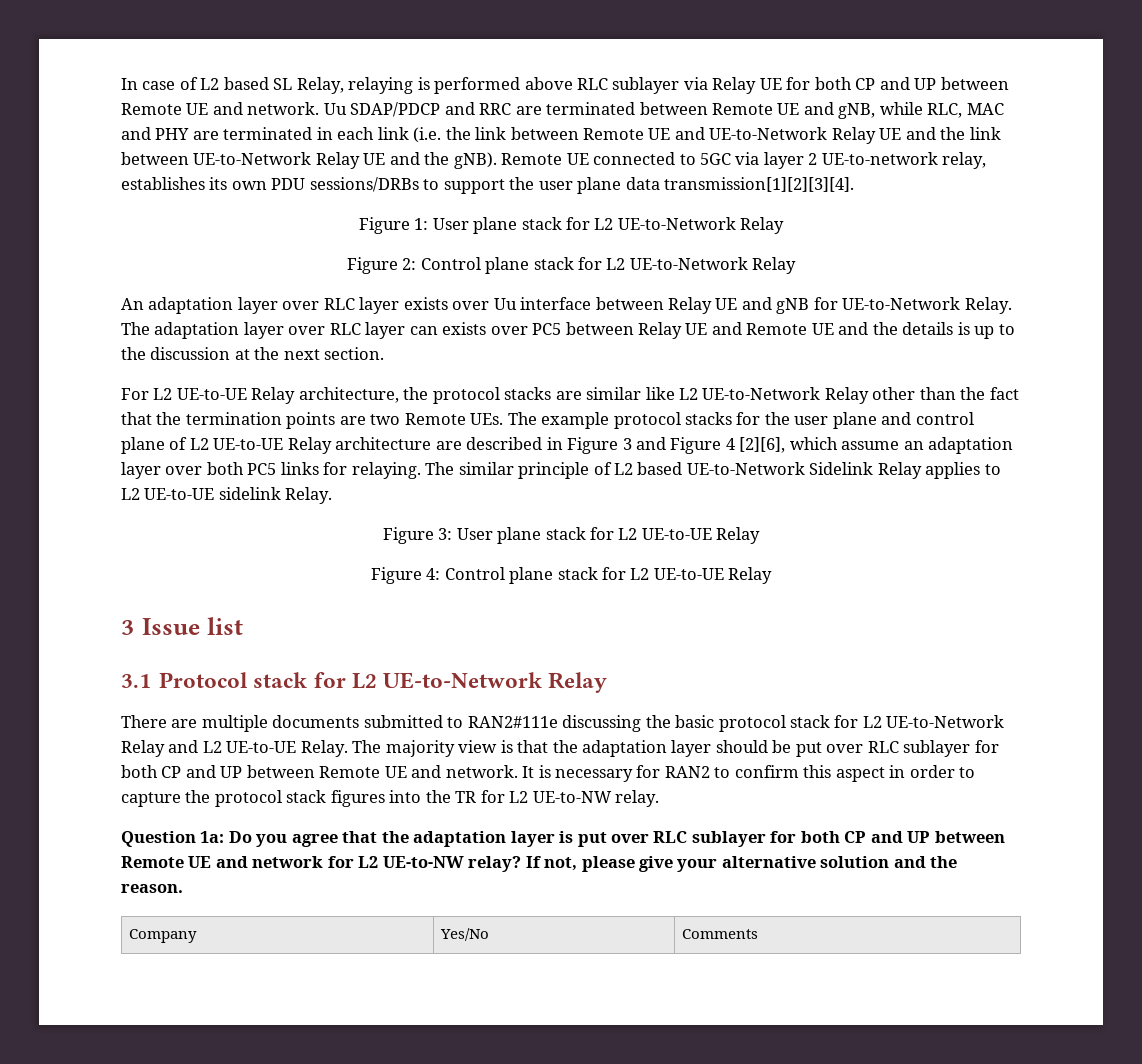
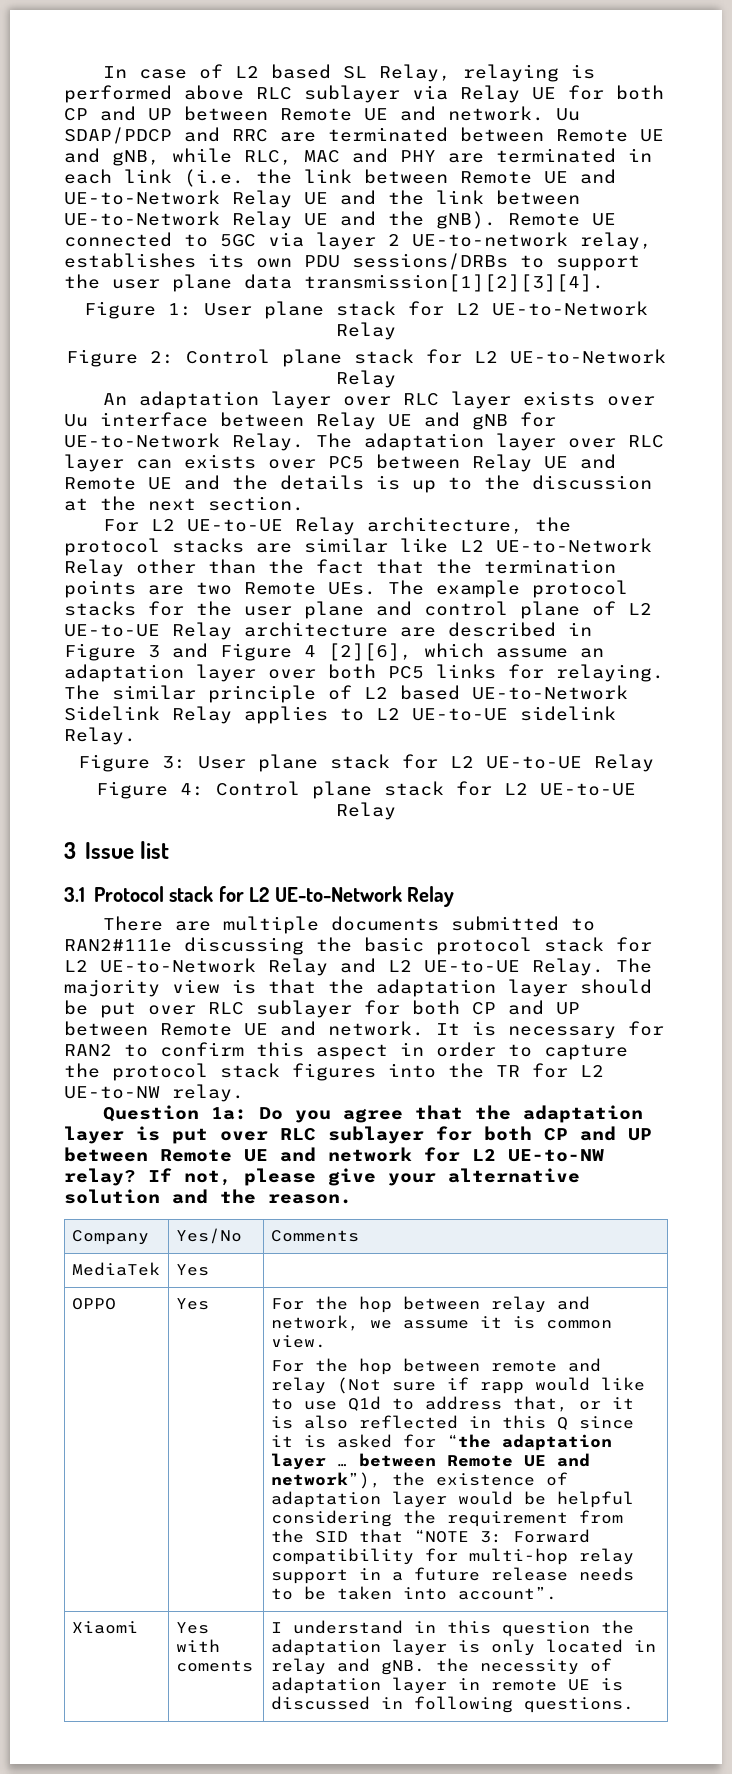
+ MediaTek | Yes |
+ OPPO | Yes | For the hop between relay and network, we assume it is common view.
+ For the hop between remote and relay (Not sure if rapp would like to use Q1d to address that, or it is also reflected in this Q since it is asked for “the adaptation layer … between Remote UE and network”), the existence of adaptation layer would be helpful considering the requirement from the SID that “NOTE 3: Forward compatibility for multi-hop relay support in a future release needs to be taken into account”.
+ Xiaomi | Yes with coments | I understand in this question the adaptation layer is only located in relay and gNB. the necessity of adaptation layer in remote UE is discussed in following questions.

